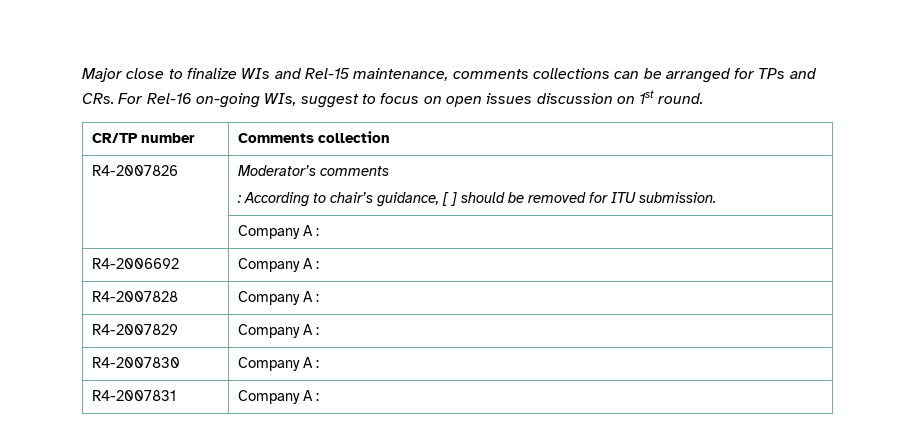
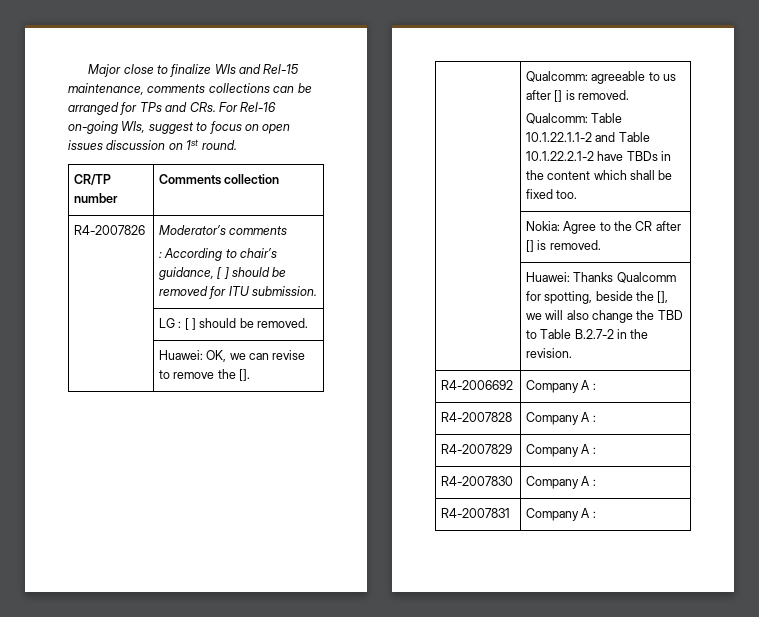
  R4-2007826 | Moderator’s comments
  : According to chair’s guidance, [ ] should be removed for ITU submission.
- | Company A :
+ | LG : [ ] should be removed.
+ | Huawei: OK, we can revise to remove the [].
+ | Qualcomm: agreeable to us after [] is removed.
+ Qualcomm: Table 10.1.22.1.1-2 and Table 10.1.22.2.1-2 have TBDs in the content which shall be fixed too.
+ | Nokia: Agree to the CR after [] is removed.
+ | Huawei: Thanks Qualcomm for spotting, beside the [], we will also change the TBD to Table B.2.7-2 in the revision.

